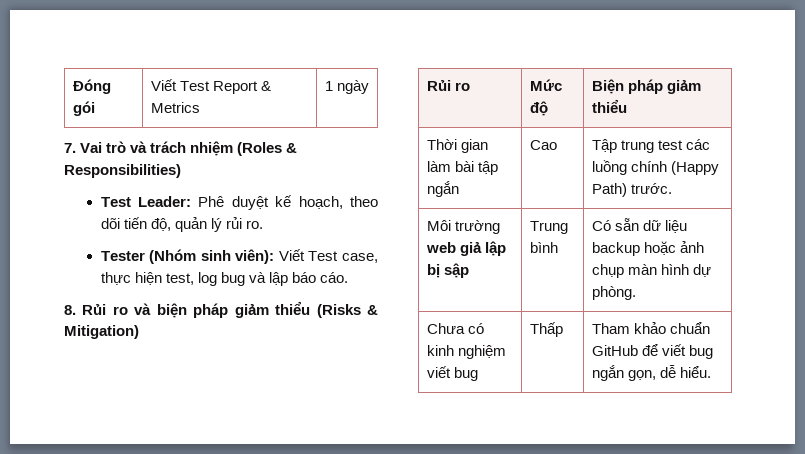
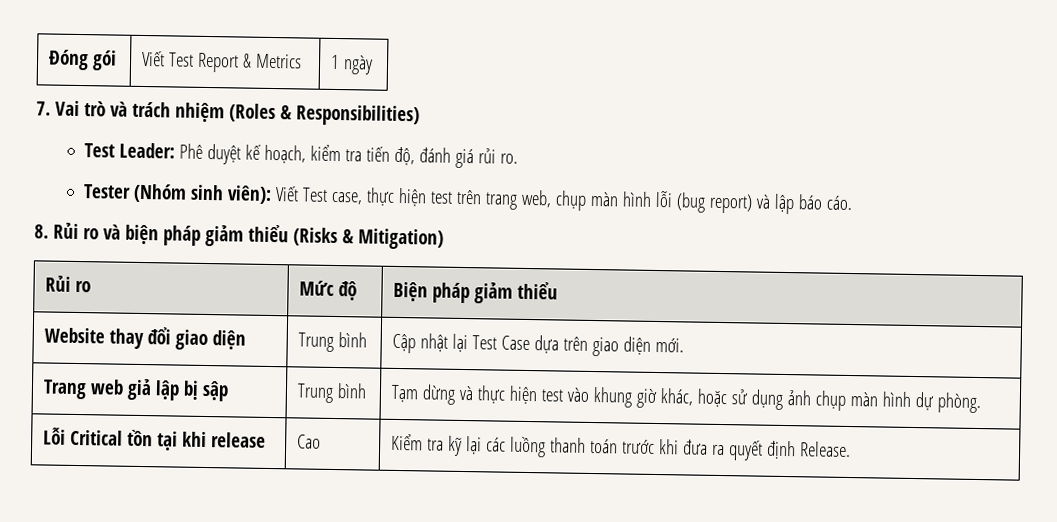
- Test Leader: Phê duyệt kế hoạch, theo dõi tiến độ, quản lý rủi ro.
+ Test Leader: Phê duyệt kế hoạch, kiểm tra tiến độ, đánh giá rủi ro.
- Tester (Nhóm sinh viên): Viết Test case, thực hiện test, log bug và lập báo cáo.
+ Tester (Nhóm sinh viên): Viết Test case, thực hiện test trên trang web, chụp màn hình lỗi (bug report) và lập báo cáo.
- Thời gian làm bài tập ngắn | Cao | Tập trung test các luồng chính (Happy Path) trước.
- Môi trường web giả lập bị sập | Trung bình | Có sẵn dữ liệu backup hoặc ảnh chụp màn hình dự phòng.
+ Website thay đổi giao diện | Trung bình | Cập nhật lại Test Case dựa trên giao diện mới.
+ Trang web giả lập bị sập | Trung bình | Tạm dừng và thực hiện test vào khung giờ khác, hoặc sử dụng ảnh chụp màn hình dự phòng.
- Chưa có kinh nghiệm viết bug | Thấp | Tham khảo chuẩn GitHub để viết bug ngắn gọn, dễ hiểu.
+ Lỗi Critical tồn tại khi release | Cao | Kiểm tra kỹ lại các luồng thanh toán trước khi đưa ra quyết định Release.

